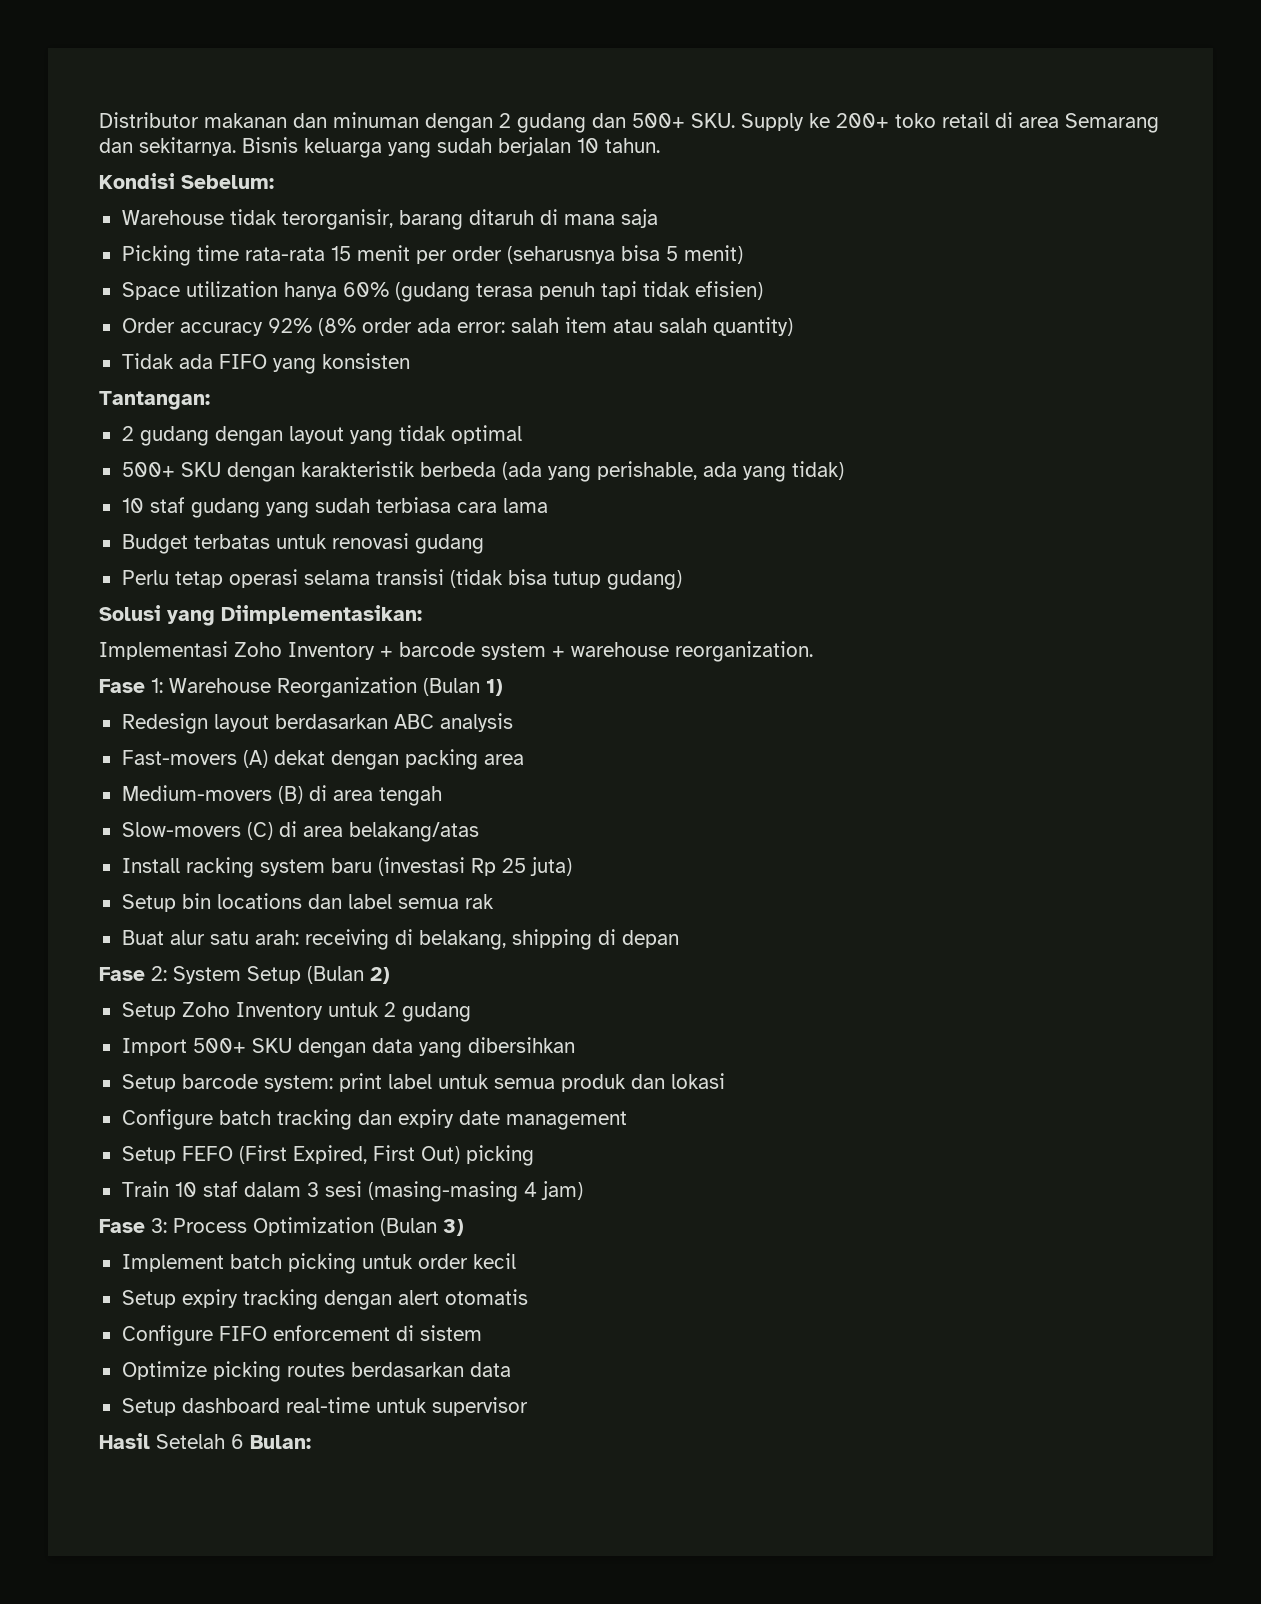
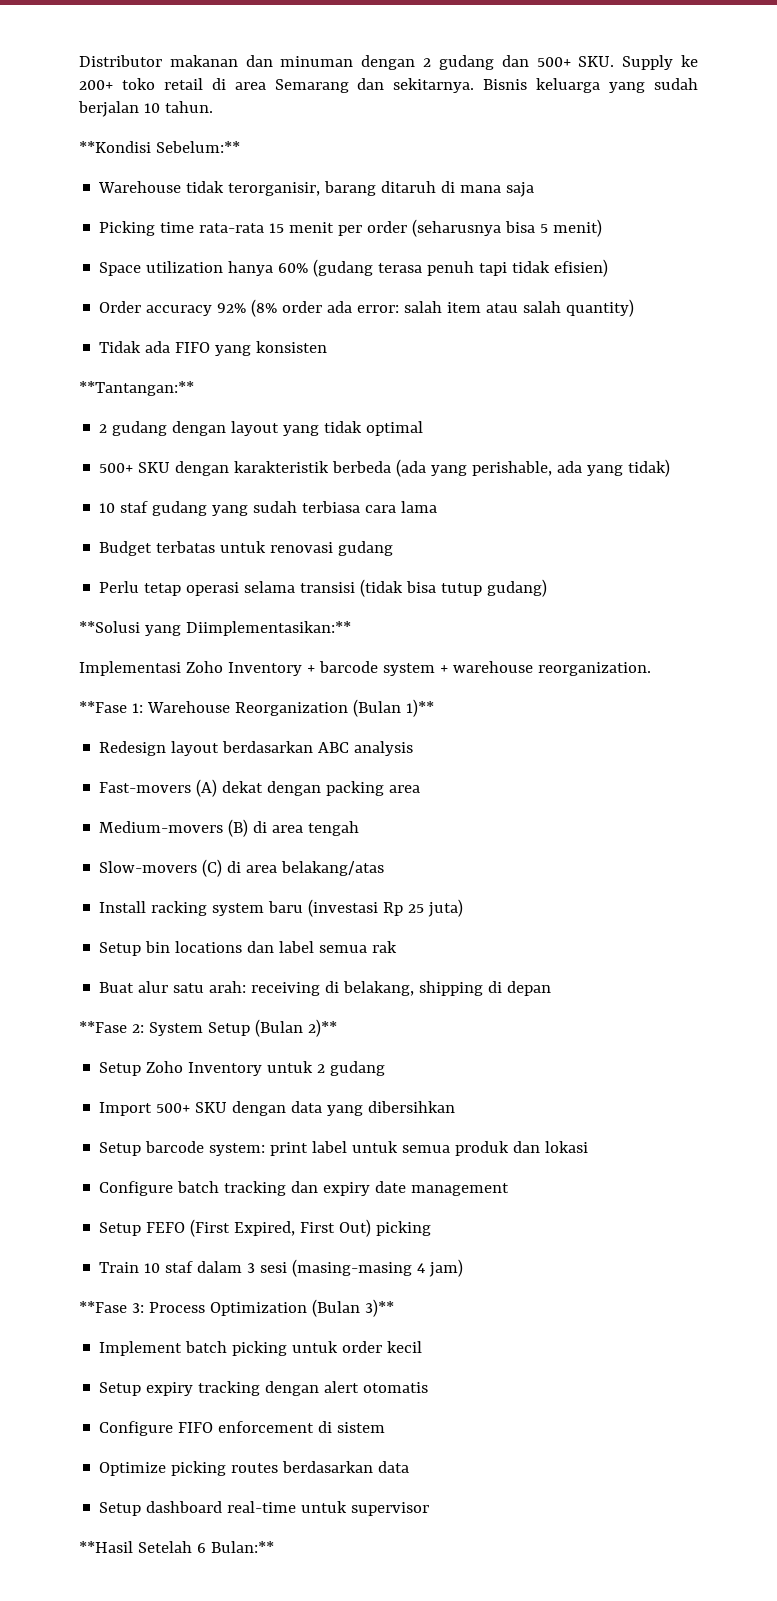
- Kondisi Sebelum:
+ **Kondisi Sebelum:**
- Tantangan:
+ **Tantangan:**
- Solusi yang Diimplementasikan:
+ **Solusi yang Diimplementasikan:**
- Fase 1: Warehouse Reorganization (Bulan 1)
+ **Fase 1: Warehouse Reorganization (Bulan 1)**
- Fase 2: System Setup (Bulan 2)
+ **Fase 2: System Setup (Bulan 2)**
- Fase 3: Process Optimization (Bulan 3)
+ **Fase 3: Process Optimization (Bulan 3)**
- Hasil Setelah 6 Bulan:
+ **Hasil Setelah 6 Bulan:**

